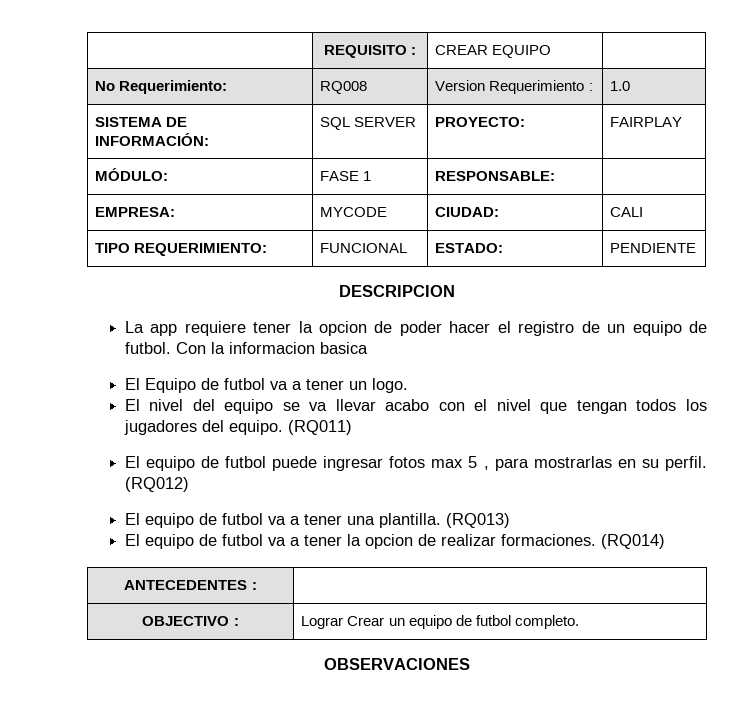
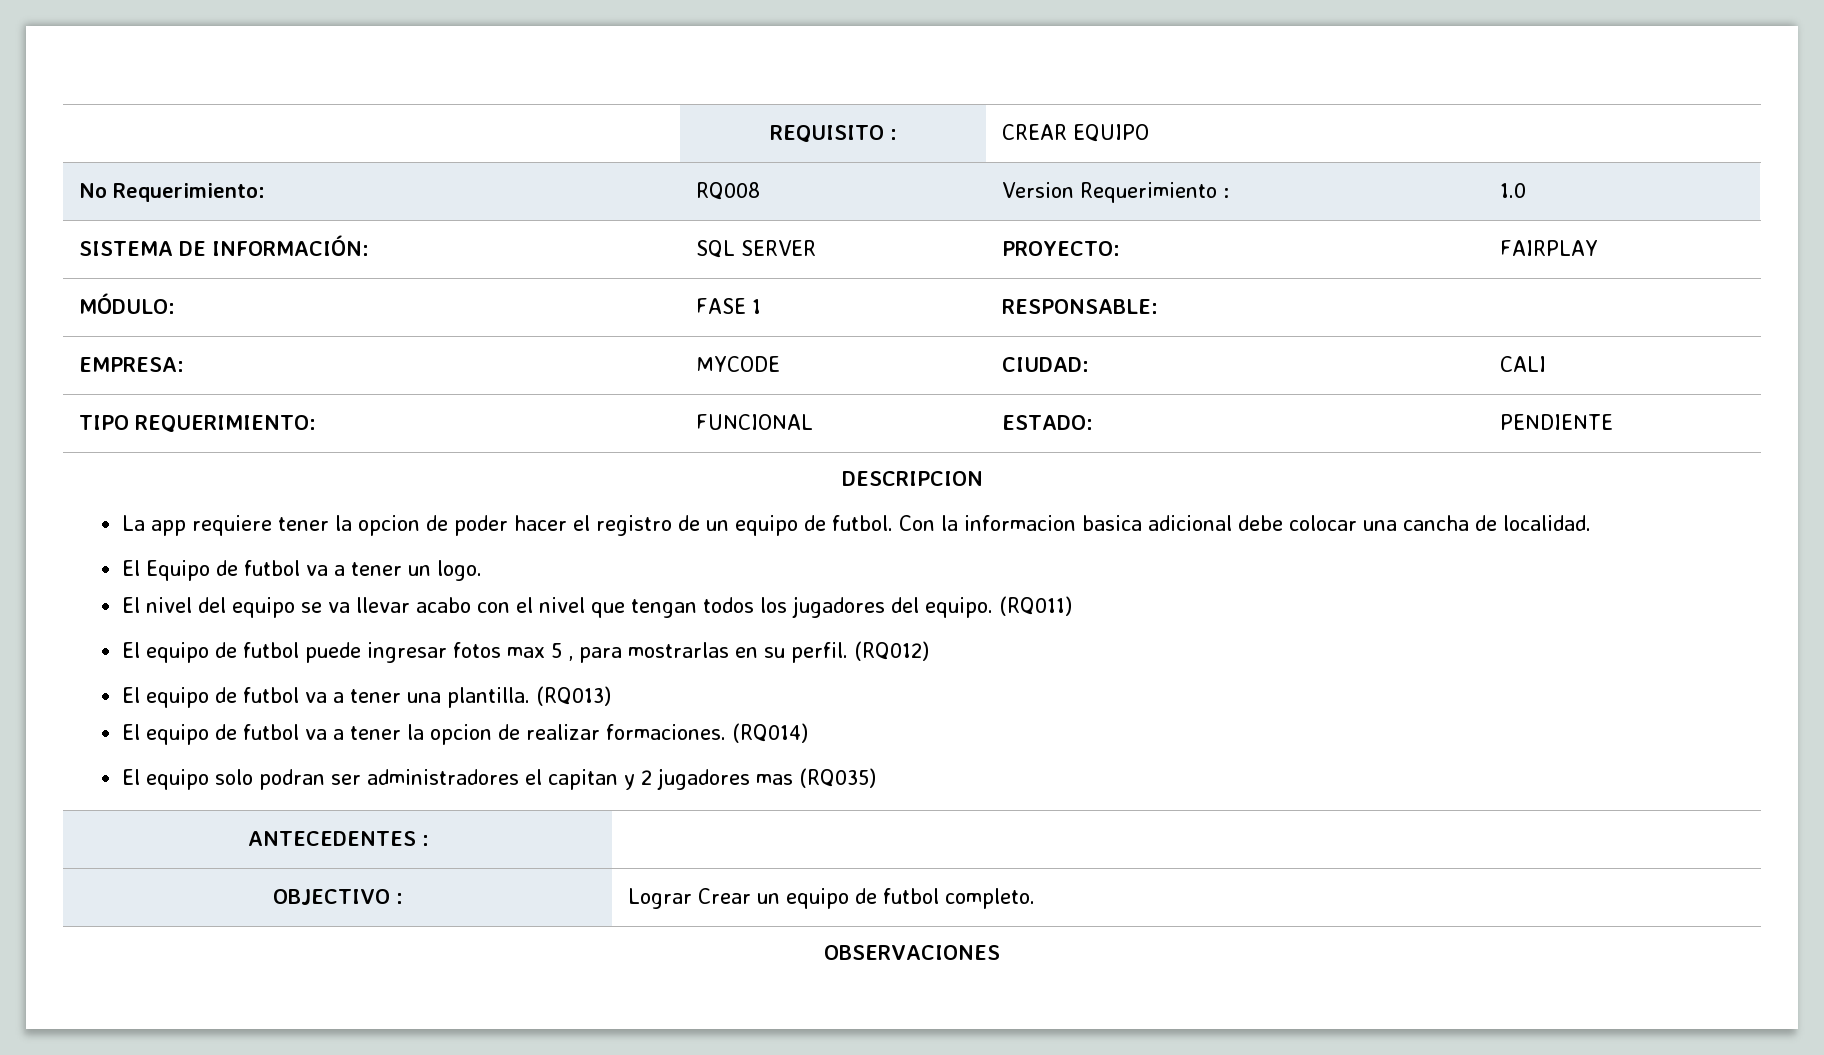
- Con la informacion basica
+ Con la informacion basica adicional debe colocar una cancha de localidad.
+ El equipo solo podran ser administradores el capitan y 2 jugadores mas (RQ035)

